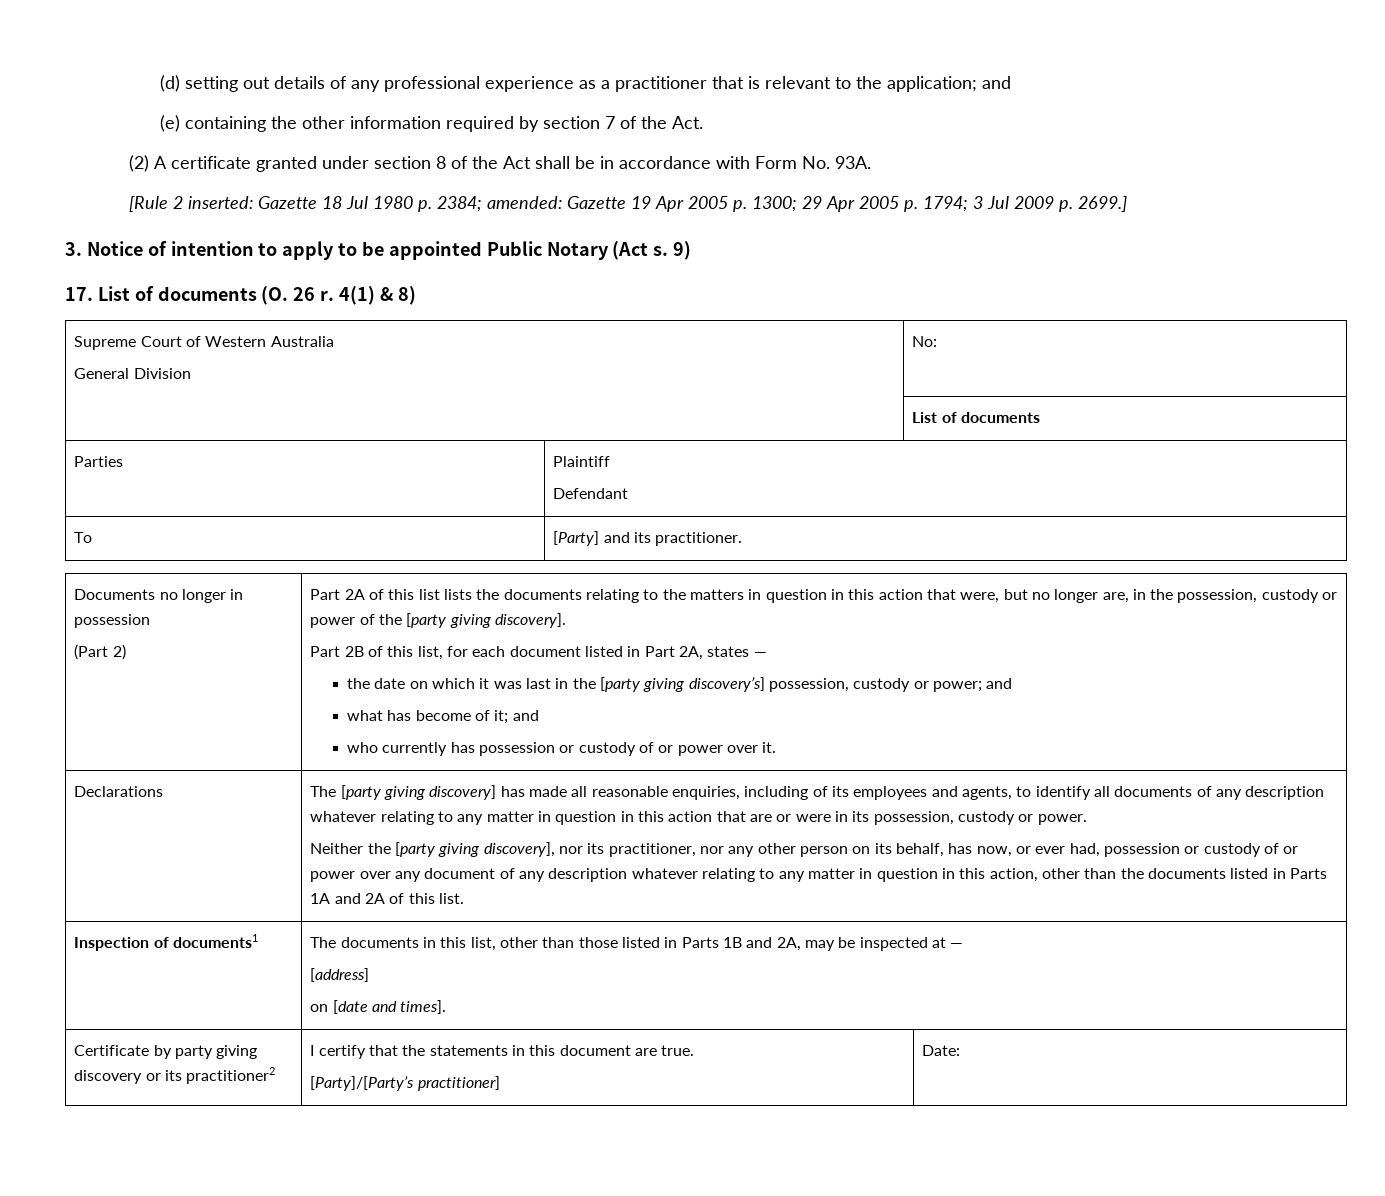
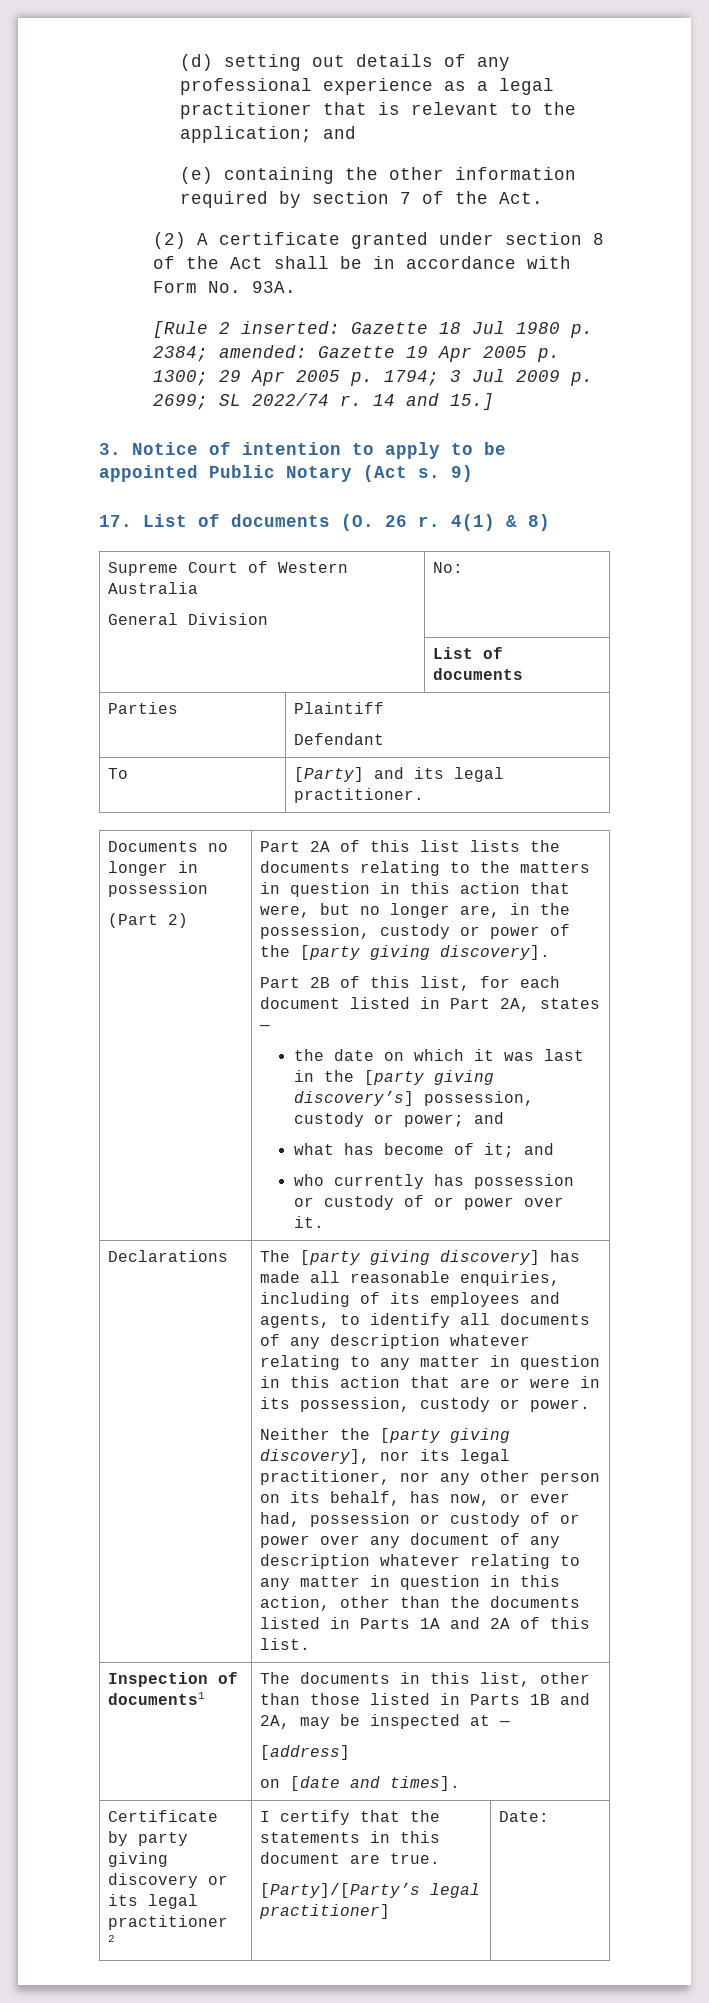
- (d) setting out details of any professional experience as a practitioner that is relevant to the application; and
+ (d) setting out details of any professional experience as a legal practitioner that is relevant to the application; and
- [Rule 2 inserted: Gazette 18 Jul 1980 p. 2384; amended: Gazette 19 Apr 2005 p. 1300; 29 Apr 2005 p. 1794; 3 Jul 2009 p. 2699.]
+ [Rule 2 inserted: Gazette 18 Jul 1980 p. 2384; amended: Gazette 19 Apr 2005 p. 1300; 29 Apr 2005 p. 1794; 3 Jul 2009 p. 2699; SL 2022/74 r. 14 and 15.]
- To | [Party] and its practitioner.
+ To | [Party] and its legal practitioner.
- Neither the [party giving discovery], nor its practitioner, nor any other person on its behalf, has now, or ever had, possession or custody of or power over any document of any description whatever relating to any matter in question in this action, other than the documents listed in Parts 1A and 2A of this list.
+ Neither the [party giving discovery], nor its legal practitioner, nor any other person on its behalf, has now, or ever had, possession or custody of or power over any document of any description whatever relating to any matter in question in this action, other than the documents listed in Parts 1A and 2A of this list.
- Certificate by party giving discovery or its practitioner2 | I certify that the statements in this document are true.
- [Party]/[Party’s practitioner] | Date:
+ Certificate by party giving discovery or its legal practitioner 2 | I certify that the statements in this document are true.
+ [Party]/[Party’s legal practitioner] | Date:

